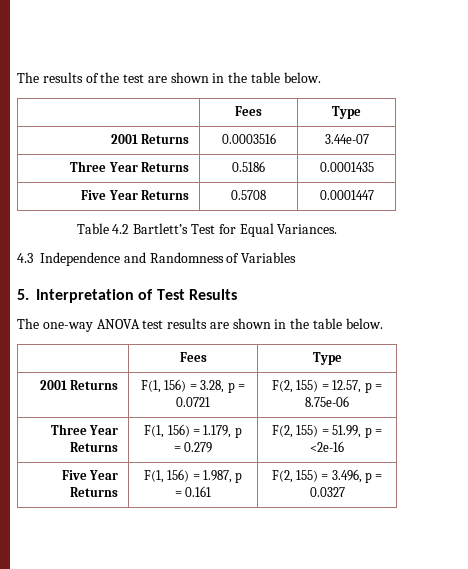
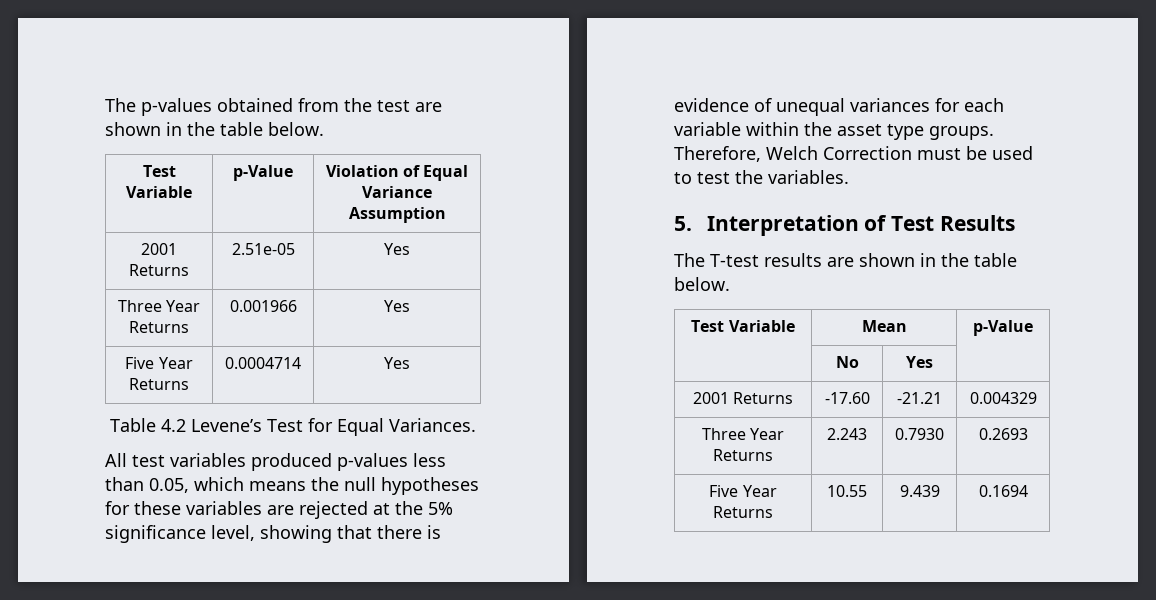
- The results of the test are shown in the table below.
- | Fees | Type
- 2001 Returns | 0.0003516 | 3.44e-07
- Three Year Returns | 0.5186 | 0.0001435
- Five Year Returns | 0.5708 | 0.0001447
+ The p-values obtained from the test are shown in the table below.
+ Test Variable | p-Value | Violation of Equal Variance Assumption
+ 2001 Returns | 2.51e-05 | Yes
+ Three Year Returns | 0.001966 | Yes
+ Five Year Returns | 0.0004714 | Yes
- Table 4.2 Bartlett’s Test for Equal Variances.
+ Table 4.2 Levene’s Test for Equal Variances.
- 4.3 Independence and Randomness of Variables
+ All test variables produced p-values less than 0.05, which means the null hypotheses for these variables are rejected at the 5% significance level, showing that there is evidence of unequal variances for each variable within the asset type groups. Therefore, Welch Correction must be used to test the variables.
- The one-way ANOVA test results are shown in the table below.
- | Fees | Type
- 2001 Returns | F(1, 156) = 3.28, p = 0.0721 | F(2, 155) = 12.57, p = 8.75e-06
- Three Year Returns | F(1, 156) = 1.179, p = 0.279 | F(2, 155) = 51.99, p = <2e-16
- Five Year Returns | F(1, 156) = 1.987, p = 0.161 | F(2, 155) = 3.496, p = 0.0327
+ The T-test results are shown in the table below.
+ Test Variable | Mean | p-Value
+ | No | Yes |
+ 2001 Returns | -17.60 | -21.21 | 0.004329
+ Three Year Returns | 2.243 | 0.7930 | 0.2693
+ Five Year Returns | 10.55 | 9.439 | 0.1694

